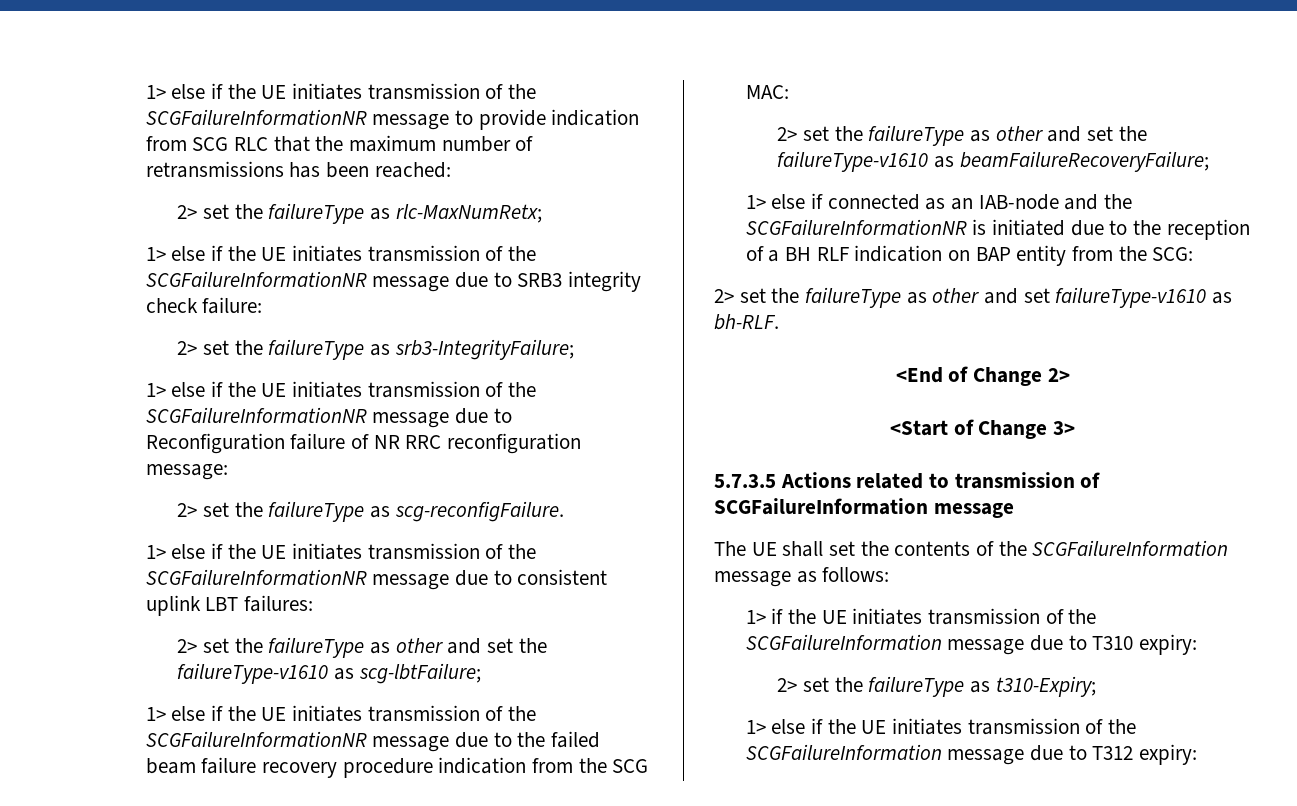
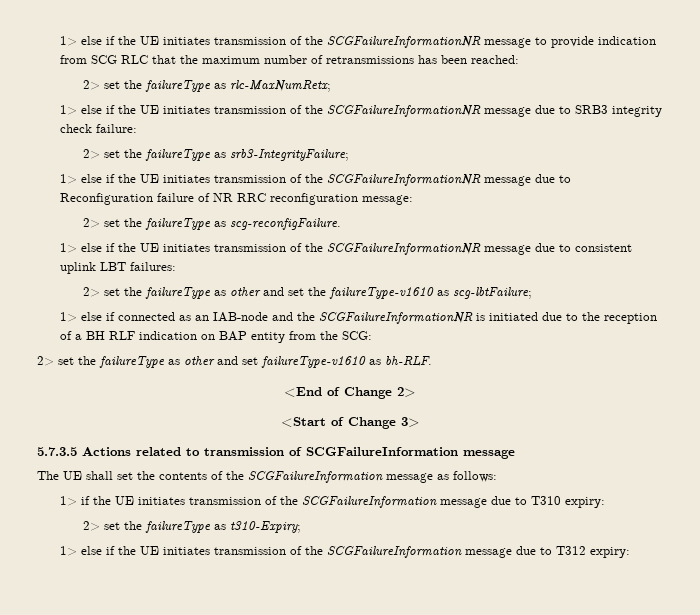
- 1> else if the UE initiates transmission of the SCGFailureInformationNR message due to the failed beam failure recovery procedure indication from the SCG MAC:
- 2> set the failureType as other and set the failureType-v1610 as beamFailureRecoveryFailure;

